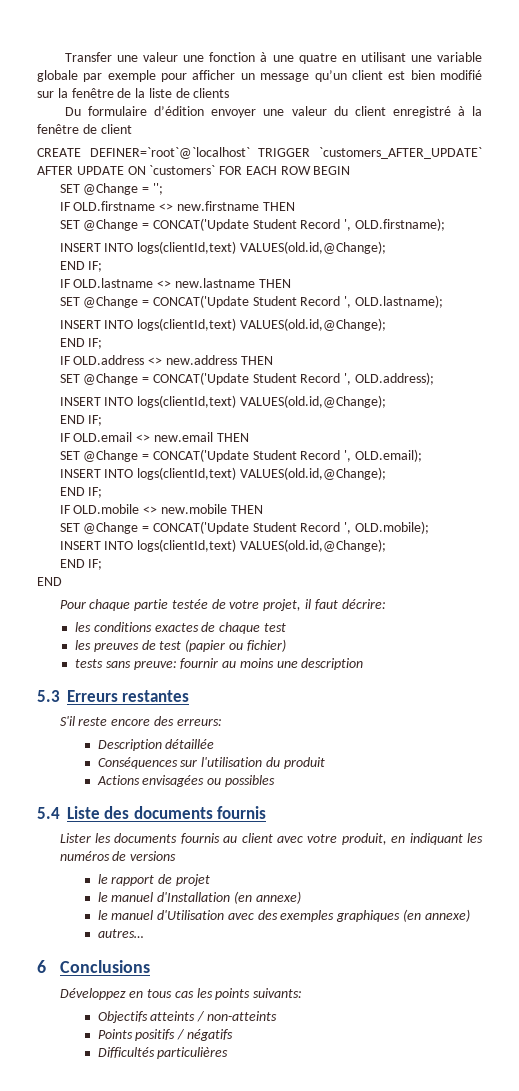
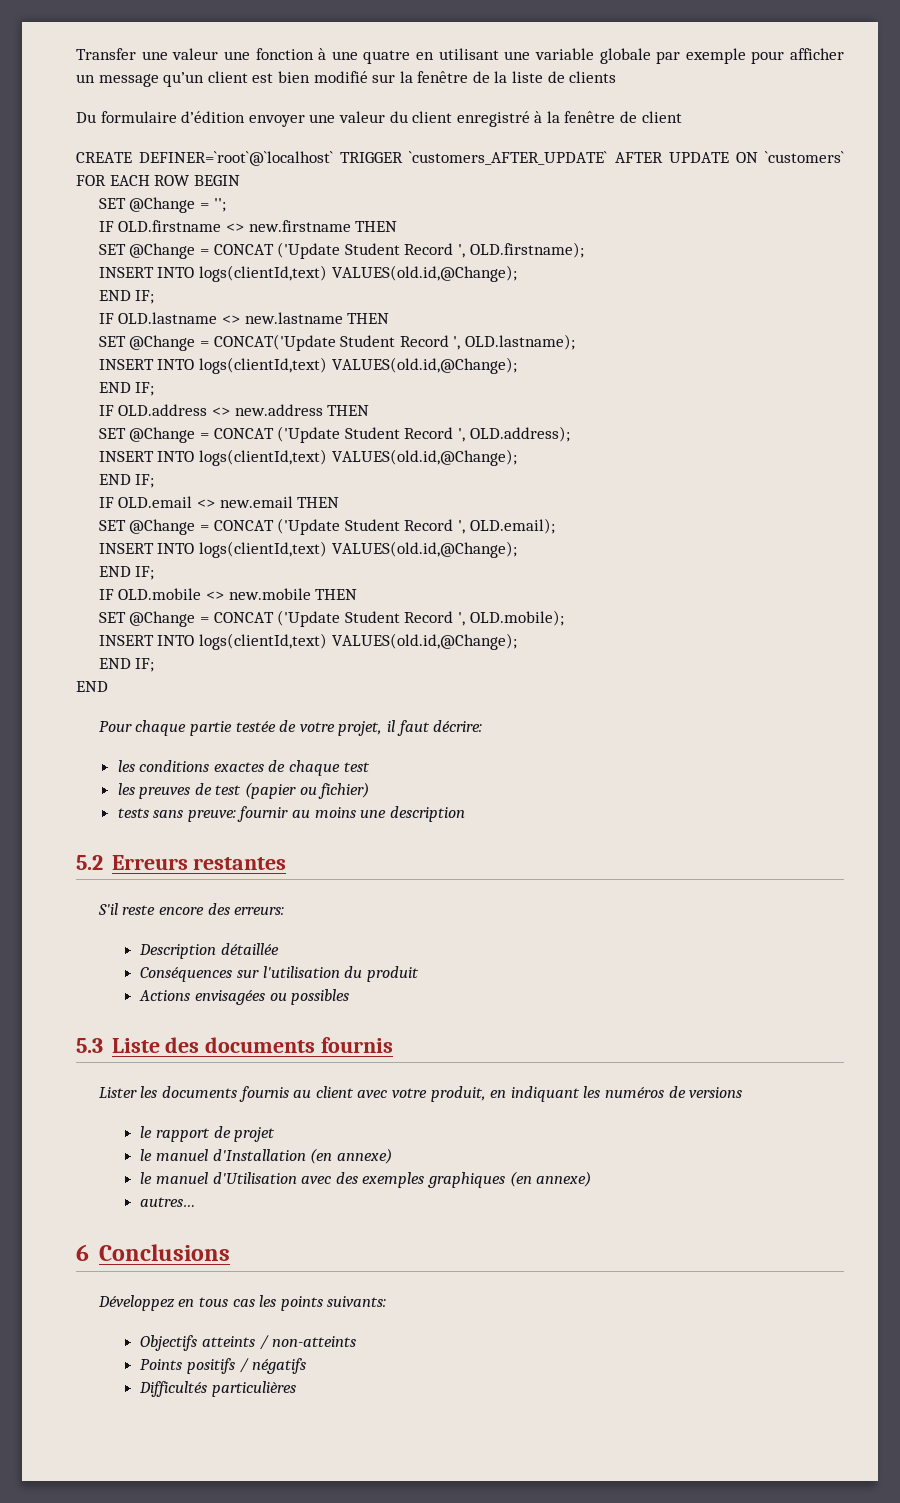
- SET @Change = CONCAT('Update Student Record ', OLD.firstname);
+ SET @Change = CONCAT ('Update Student Record ', OLD.firstname);
- SET @Change = CONCAT('Update Student Record ', OLD.address);
+ SET @Change = CONCAT ('Update Student Record ', OLD.address);
- SET @Change = CONCAT('Update Student Record ', OLD.email);
+ SET @Change = CONCAT ('Update Student Record ', OLD.email);
- SET @Change = CONCAT('Update Student Record ', OLD.mobile);
+ SET @Change = CONCAT ('Update Student Record ', OLD.mobile);
- 5.3 Erreurs restantes
+ 5.2 Erreurs restantes
- 5.4 Liste des documents fournis
+ 5.3 Liste des documents fournis

